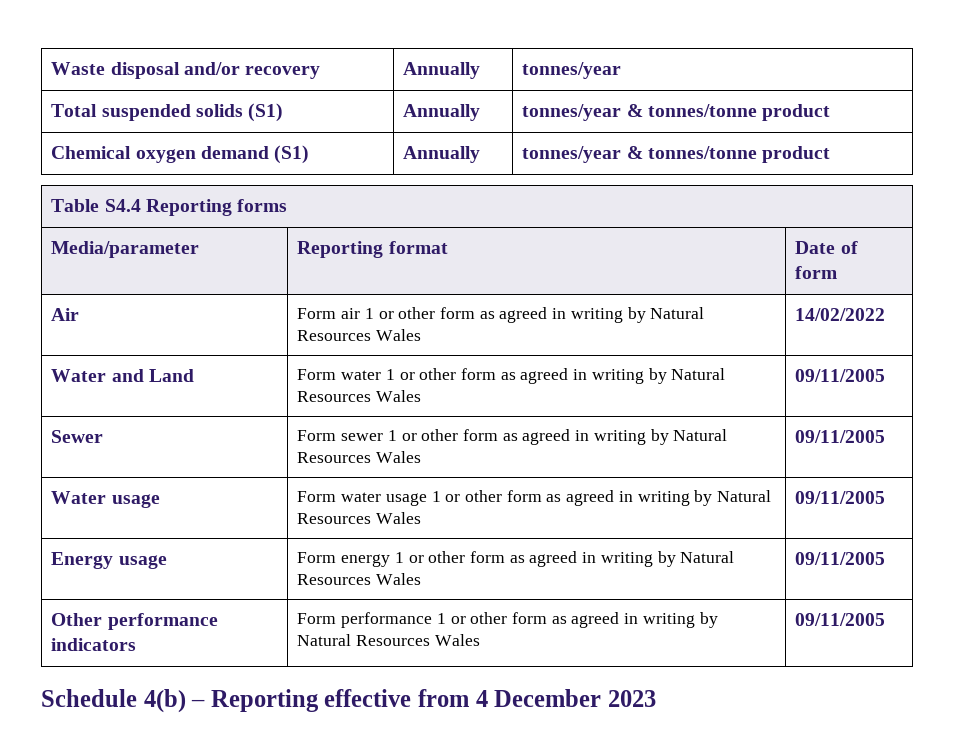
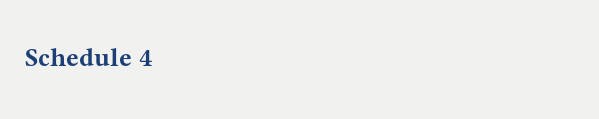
- Waste disposal and/or recovery | Annually | tonnes/year
- Total suspended solids (S1) | Annually | tonnes/year & tonnes/tonne product
- Chemical oxygen demand (S1) | Annually | tonnes/year & tonnes/tonne product
- Table S4.4 Reporting forms
- Media/parameter | Reporting format | Date of form
- Air | Form air 1 or other form as agreed in writing by Natural Resources Wales | 14/02/2022
- Water and Land | Form water 1 or other form as agreed in writing by Natural Resources Wales | 09/11/2005
- Sewer | Form sewer 1 or other form as agreed in writing by Natural Resources Wales | 09/11/2005
- Water usage | Form water usage 1 or other form as agreed in writing by Natural Resources Wales | 09/11/2005
- Energy usage | Form energy 1 or other form as agreed in writing by Natural Resources Wales | 09/11/2005
- Other performance indicators | Form performance 1 or other form as agreed in writing by Natural Resources Wales | 09/11/2005
- Schedule 4(b) – Reporting effective from 4 December 2023
+ Schedule 4

